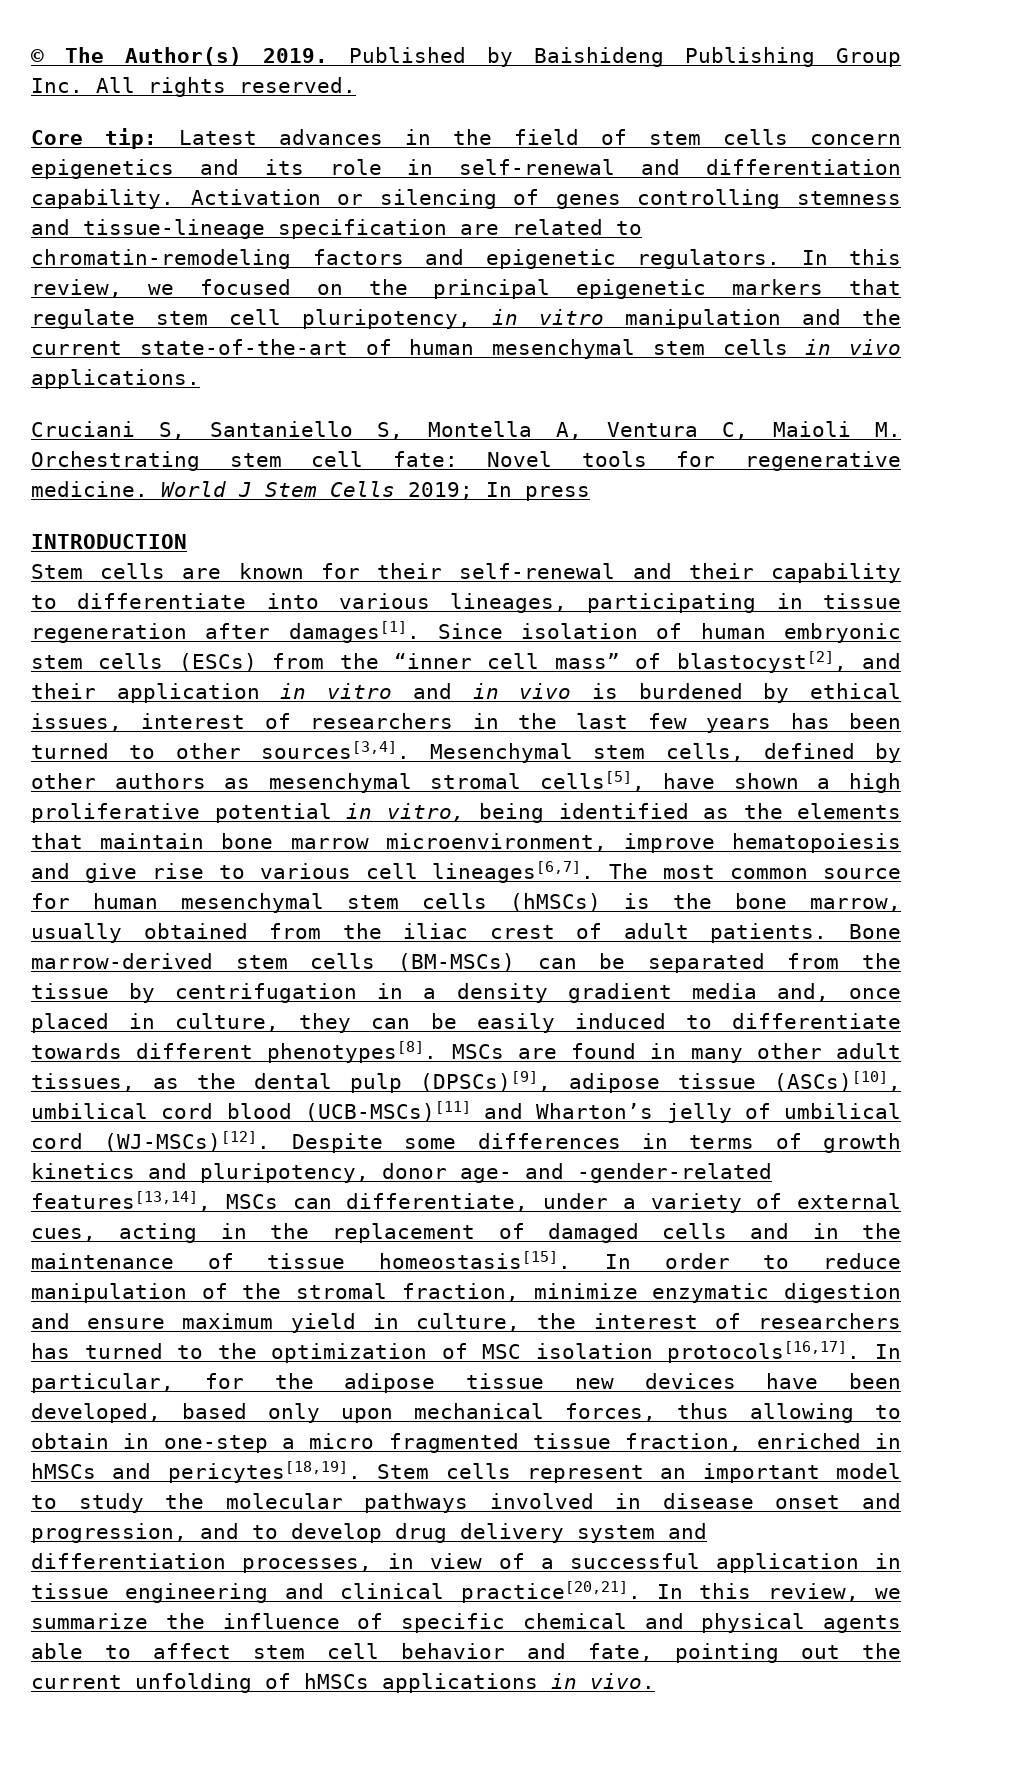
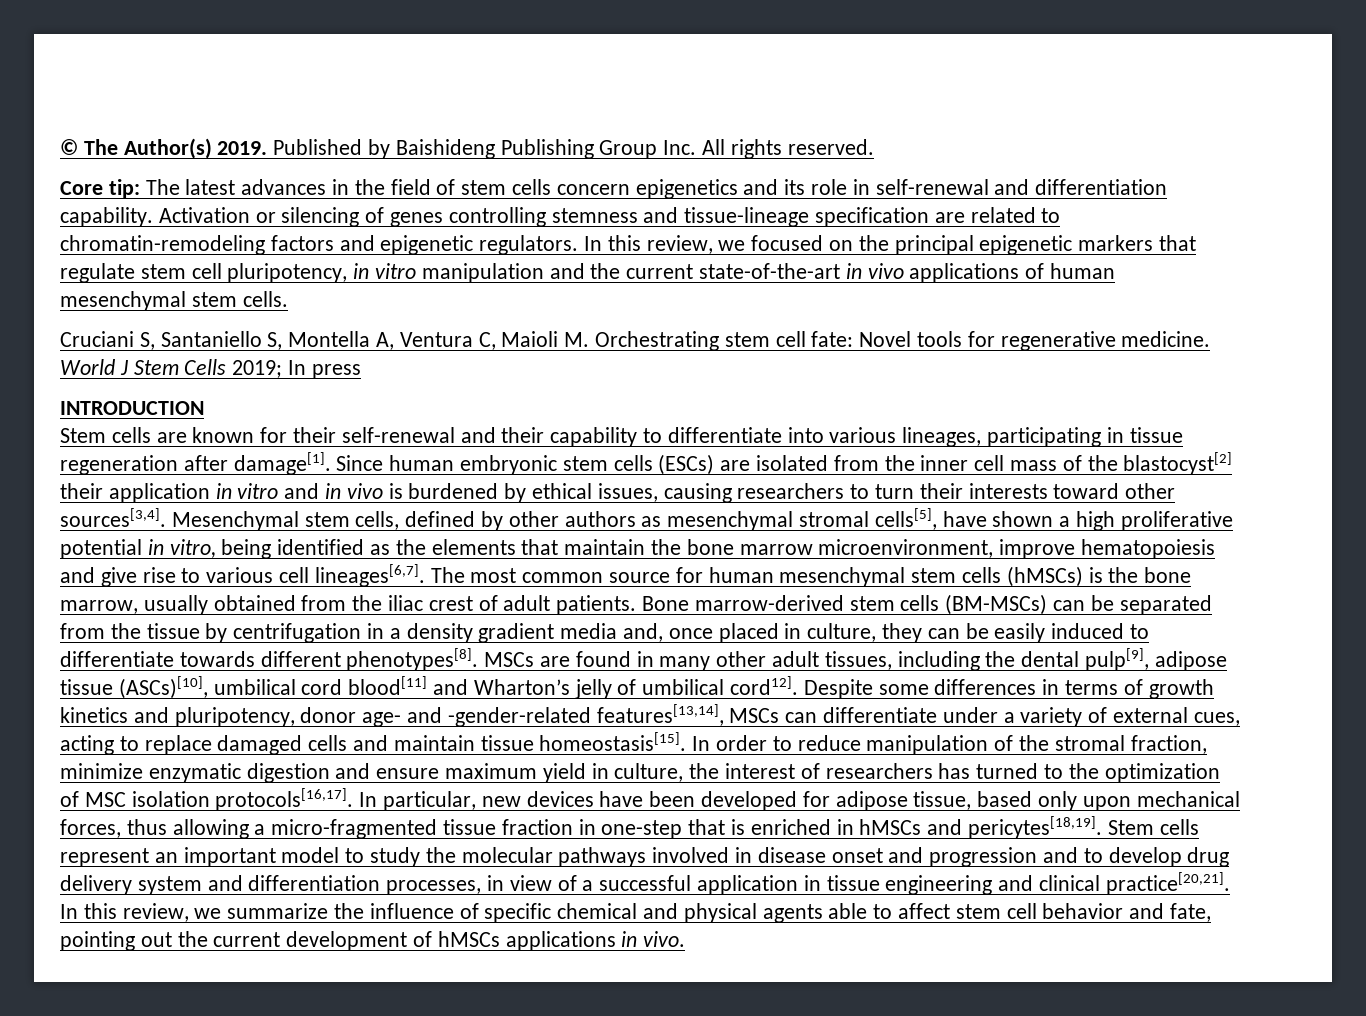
- Core tip: Latest advances in the field of stem cells concern epigenetics and its role in self-renewal and differentiation capability.
+ Core tip: The latest advances in the field of stem cells concern epigenetics and its role in self-renewal and differentiation capability.
- In this review, we focused on the principal epigenetic markers that regulate stem cell pluripotency, in vitro manipulation and the current state-of-the-art of human mesenchymal stem cells in vivo applications.
+ In this review, we focused on the principal epigenetic markers that regulate stem cell pluripotency, in vitro manipulation and the current state-of-the-art in vivo applications of human mesenchymal stem cells.
- Stem cells are known for their self-renewal and their capability to differentiate into various lineages, participating in tissue regeneration after damages[1]. Since isolation of human embryonic stem cells (ESCs) from the “inner cell mass” of blastocyst[2], and their application in vitro and in vivo is burdened by ethical issues, interest of researchers in the last few years has been turned to other sources[3,4].
+ Stem cells are known for their self-renewal and their capability to differentiate into various lineages, participating in tissue regeneration after damage[1]. Since human embryonic stem cells (ESCs) are isolated from the inner cell mass of the blastocyst[2] their application in vitro and in vivo is burdened by ethical issues, causing researchers to turn their interests toward other sources[3,4].
- Mesenchymal stem cells, defined by other authors as mesenchymal stromal cells[5], have shown a high proliferative potential in vitro, being identified as the elements that maintain bone marrow microenvironment, improve hematopoiesis and give rise to various cell lineages[6,7].
+ Mesenchymal stem cells, defined by other authors as mesenchymal stromal cells[5], have shown a high proliferative potential in vitro, being identified as the elements that maintain the bone marrow microenvironment, improve hematopoiesis and give rise to various cell lineages[6,7].
- MSCs are found in many other adult tissues, as the dental pulp (DPSCs)[9], adipose tissue (ASCs)[10], umbilical cord blood (UCB-MSCs)[11] and Wharton’s jelly of umbilical cord (WJ-MSCs)[12].
+ MSCs are found in many other adult tissues, including the dental pulp[9], adipose tissue (ASCs)[10], umbilical cord blood[11] and Wharton’s jelly of umbilical cord12].
- Despite some differences in terms of growth kinetics and pluripotency, donor age- and -gender-related features[13,14], MSCs can differentiate, under a variety of external cues, acting in the replacement of damaged cells and in the maintenance of tissue homeostasis[15].
+ Despite some differences in terms of growth kinetics and pluripotency, donor age- and -gender-related features[13,14], MSCs can differentiate under a variety of external cues, acting to replace damaged cells and maintain tissue homeostasis[15].
- In particular, for the adipose tissue new devices have been developed, based only upon mechanical forces, thus allowing to obtain in one-step a micro fragmented tissue fraction, enriched in hMSCs and pericytes[18,19].
+ In particular, new devices have been developed for adipose tissue, based only upon mechanical forces, thus allowing a micro-fragmented tissue fraction in one-step that is enriched in hMSCs and pericytes[18,19].
- Stem cells represent an important model to study the molecular pathways involved in disease onset and progression, and to develop drug delivery system and differentiation processes, in view of a successful application in tissue engineering and clinical practice[20,21].
+ Stem cells represent an important model to study the molecular pathways involved in disease onset and progression and to develop drug delivery system and differentiation processes, in view of a successful application in tissue engineering and clinical practice[20,21].
- In this review, we summarize the influence of specific chemical and physical agents able to affect stem cell behavior and fate, pointing out the current unfolding of hMSCs applications in vivo.
+ In this review, we summarize the influence of specific chemical and physical agents able to affect stem cell behavior and fate, pointing out the current development of hMSCs applications in vivo.

